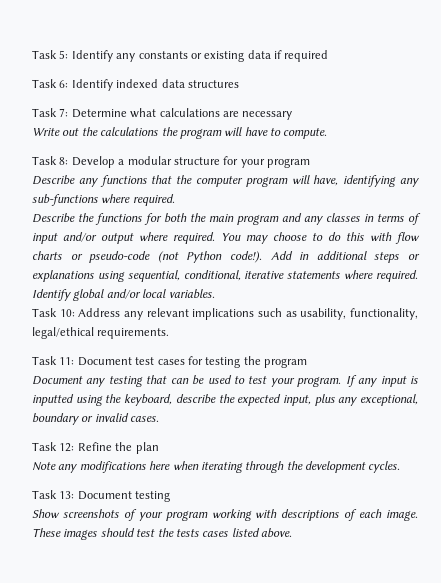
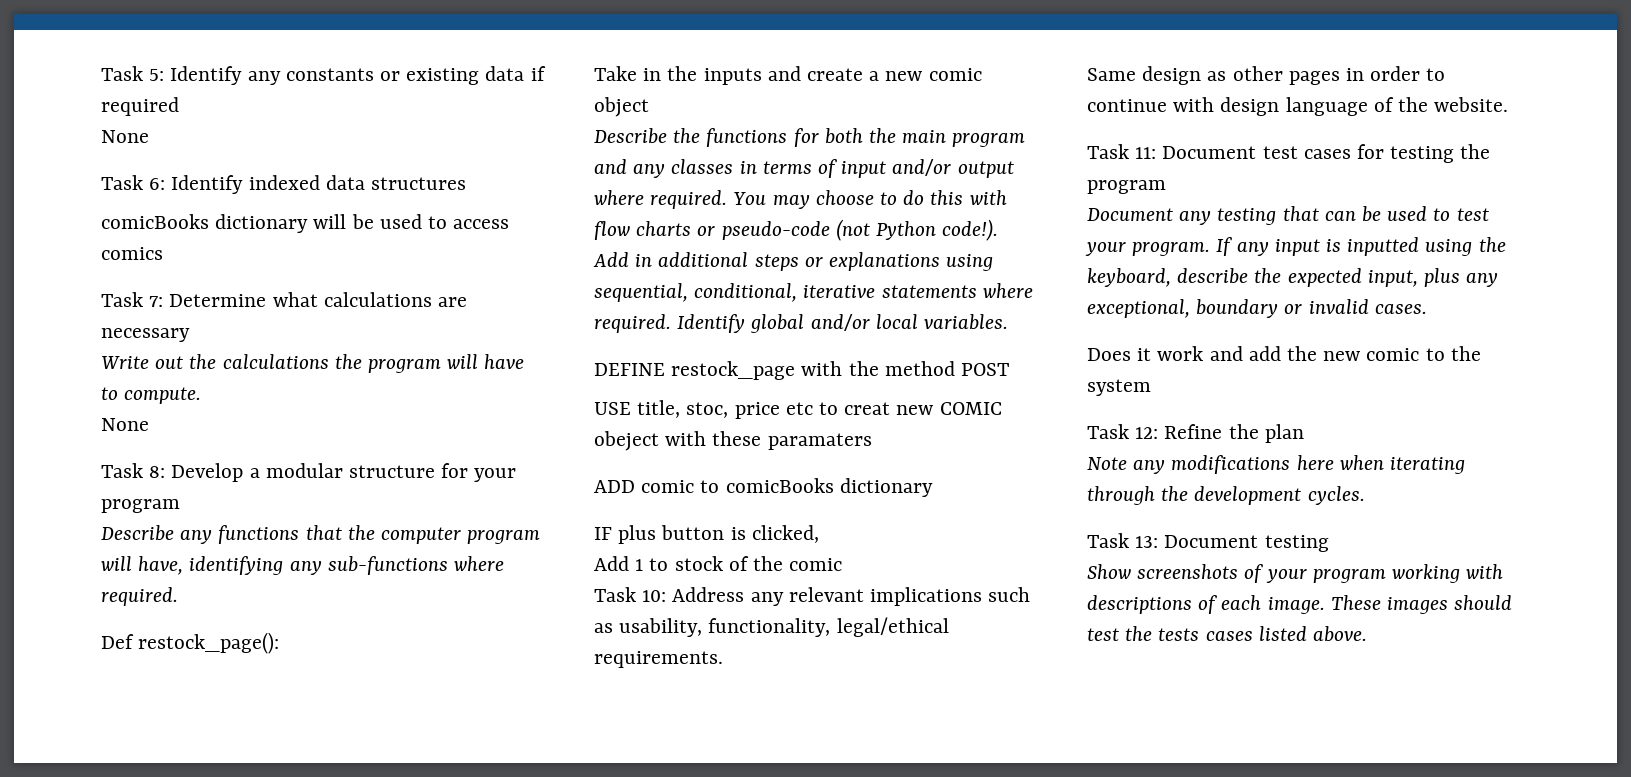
  Task 5: Identify any constants or existing data if required
+ None
+ comicBooks dictionary will be used to access comics
  Write out the calculations the program will have to compute.
+ None
+ Def restock_page():
+ Take in the inputs and create a new comic object
+ DEFINE restock_page with the method POST
+ USE title, stoc, price etc to creat new COMIC obeject with these paramaters
+ ADD comic to comicBooks dictionary
+ IF plus button is clicked,
+ Add 1 to stock of the comic
+ Same design as other pages in order to continue with design language of the website.
+ Does it work and add the new comic to the system

